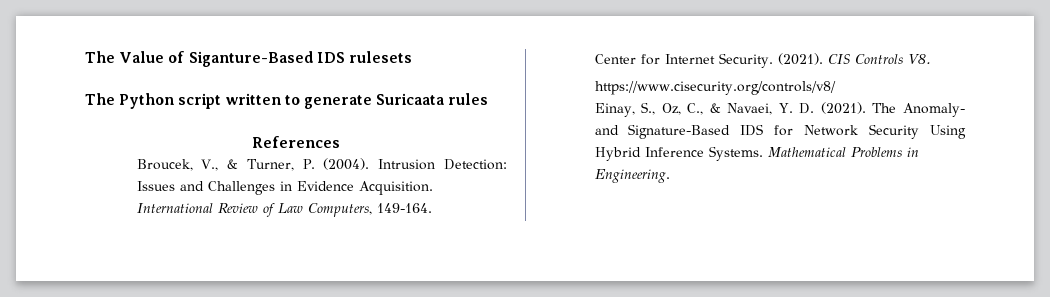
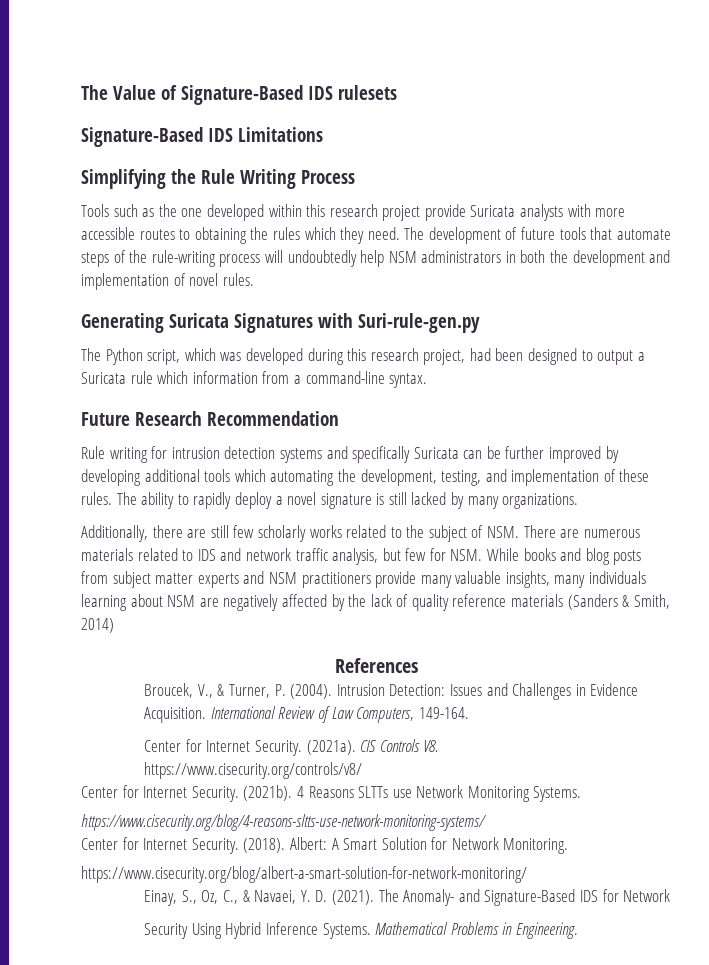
- The Value of Siganture-Based IDS rulesets
+ The Value of Signature-Based IDS rulesets
- The Python script written to generate Suricaata rules
+ Signature-Based IDS Limitations
+ Simplifying the Rule Writing Process
+ Tools such as the one developed within this research project provide Suricata analysts with more accessible routes to obtaining the rules which they need. The development of future tools that automate steps of the rule-writing process will undoubtedly help NSM administrators in both the development and implementation of novel rules.
+ Generating Suricata Signatures with Suri-rule-gen.py
+ The Python script, which was developed during this research project, had been designed to output a Suricata rule which information from a command-line syntax.
+ Future Research Recommendation
+ Rule writing for intrusion detection systems and specifically Suricata can be further improved by developing additional tools which automating the development, testing, and implementation of these rules. The ability to rapidly deploy a novel signature is still lacked by many organizations.
+ Additionally, there are still few scholarly works related to the subject of NSM. There are numerous materials related to IDS and network traffic analysis, but few for NSM. While books and blog posts from subject matter experts and NSM practitioners provide many valuable insights, many individuals learning about NSM are negatively affected by the lack of quality reference materials (Sanders & Smith, 2014)
- Center for Internet Security. (2021).
+ Center for Internet Security. (2021a).
+ Center for Internet Security. (2021b). 4 Reasons SLTTs use Network Monitoring Systems.
+ https://www.cisecurity.org/blog/4-reasons-sltts-use-network-monitoring-systems/
+ Center for Internet Security. (2018). Albert: A Smart Solution for Network Monitoring.
+ https://www.cisecurity.org/blog/albert-a-smart-solution-for-network-monitoring/
- The Anomaly- and Signature-Based IDS for Network Security Using Hybrid Inference Systems.
+ The Anomaly- and Signature-Based IDS for Network
+ Security Using Hybrid Inference Systems.

